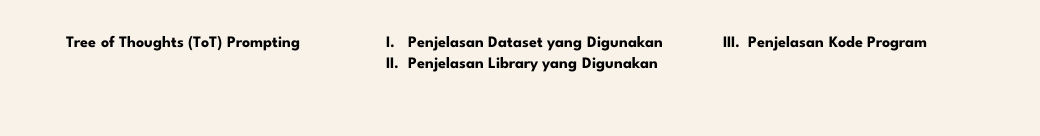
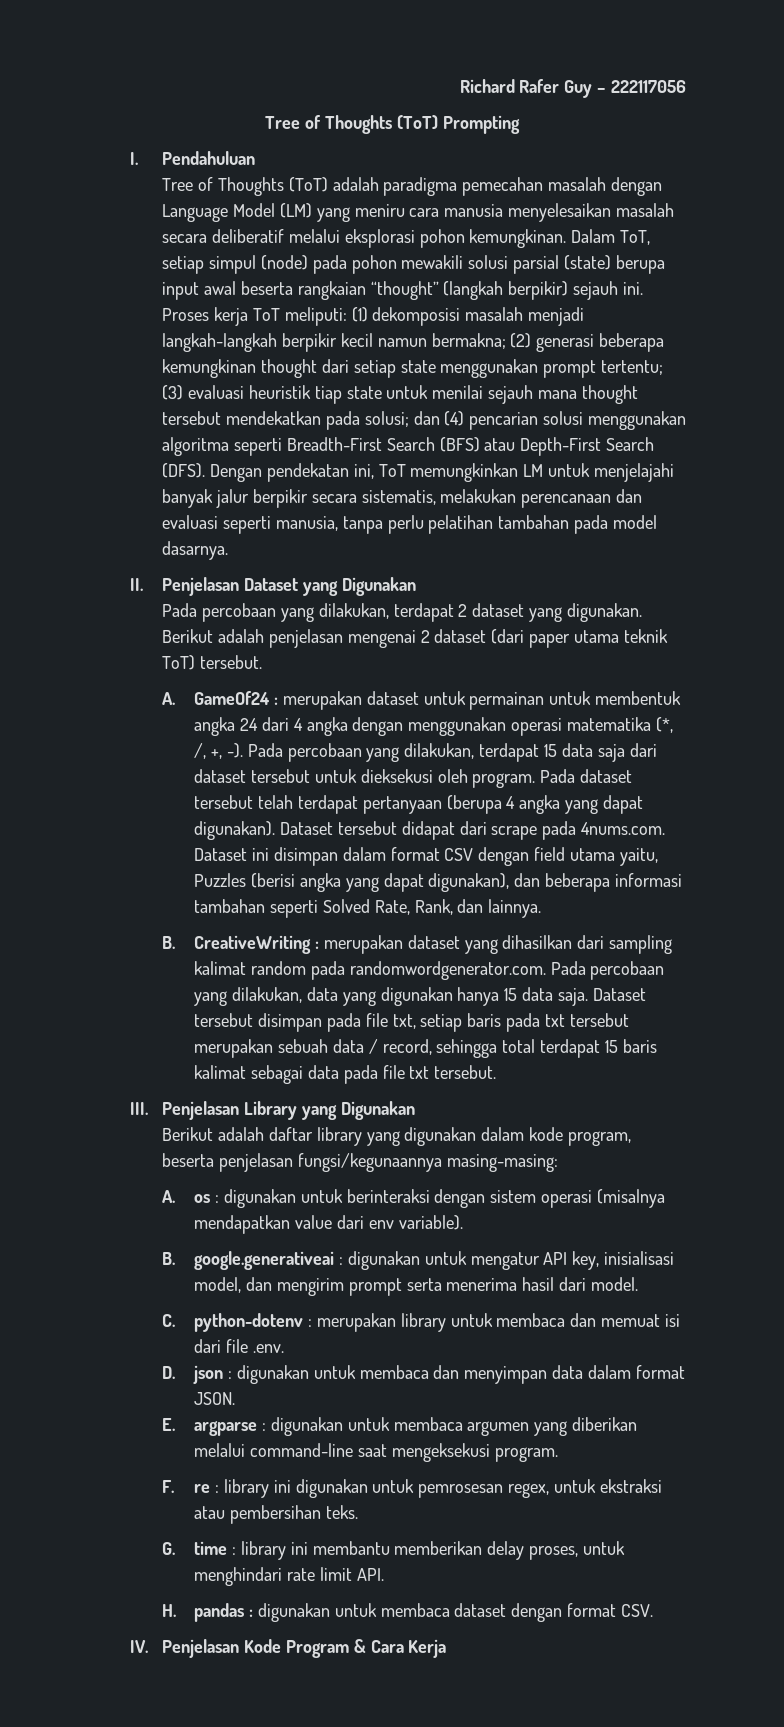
+ Richard Rafer Guy – 222117056
- I. Penjelasan Dataset yang Digunakan
- II. Penjelasan Library yang Digunakan
- III. Penjelasan Kode Program
+ I. Pendahuluan
+ Tree of Thoughts (ToT) adalah paradigma pemecahan masalah dengan Language Model (LM) yang meniru cara manusia menyelesaikan masalah secara deliberatif melalui eksplorasi pohon kemungkinan. Dalam ToT, setiap simpul (node) pada pohon mewakili solusi parsial (state) berupa input awal beserta rangkaian “thought” (langkah berpikir) sejauh ini. Proses kerja ToT meliputi: (1) dekomposisi masalah menjadi langkah-langkah berpikir kecil namun bermakna; (2) generasi beberapa kemungkinan thought dari setiap state menggunakan prompt tertentu; (3) evaluasi heuristik tiap state untuk menilai sejauh mana thought tersebut mendekatkan pada solusi; dan (4) pencarian solusi menggunakan algoritma seperti Breadth-First Search (BFS) atau Depth-First Search (DFS). Dengan pendekatan ini, ToT memungkinkan LM untuk menjelajahi banyak jalur berpikir secara sistematis, melakukan perencanaan dan evaluasi seperti manusia, tanpa perlu pelatihan tambahan pada model dasarnya.
+ II. Penjelasan Dataset yang Digunakan
+ Pada percobaan yang dilakukan, terdapat 2 dataset yang digunakan. Berikut adalah penjelasan mengenai 2 dataset (dari paper utama teknik ToT) tersebut.
+ A. GameOf24 : merupakan dataset untuk permainan untuk membentuk angka 24 dari 4 angka dengan menggunakan operasi matematika (*, /, +, -). Pada percobaan yang dilakukan, terdapat 15 data saja dari dataset tersebut untuk dieksekusi oleh program. Pada dataset tersebut telah terdapat pertanyaan (berupa 4 angka yang dapat digunakan). Dataset tersebut didapat dari scrape pada 4nums.com. Dataset ini disimpan dalam format CSV dengan field utama yaitu, Puzzles (berisi angka yang dapat digunakan), dan beberapa informasi tambahan seperti Solved Rate, Rank, dan lainnya.
+ B. CreativeWriting : merupakan dataset yang dihasilkan dari sampling kalimat random pada randomwordgenerator.com. Pada percobaan yang dilakukan, data yang digunakan hanya 15 data saja. Dataset tersebut disimpan pada file txt, setiap baris pada txt tersebut merupakan sebuah data / record, sehingga total terdapat 15 baris kalimat sebagai data pada file txt tersebut.
+ III. Penjelasan Library yang Digunakan
+ Berikut adalah daftar library yang digunakan dalam kode program, beserta penjelasan fungsi/kegunaannya masing-masing:
+ A. os : digunakan untuk berinteraksi dengan sistem operasi (misalnya mendapatkan value dari env variable).
+ B. google.generativeai : digunakan untuk mengatur API key, inisialisasi model, dan mengirim prompt serta menerima hasil dari model.
+ C. python-dotenv : merupakan library untuk membaca dan memuat isi dari file .env.
+ D. json : digunakan untuk membaca dan menyimpan data dalam format JSON.
+ E. argparse : digunakan untuk membaca argumen yang diberikan melalui command-line saat mengeksekusi program.
+ F. re : library ini digunakan untuk pemrosesan regex, untuk ekstraksi atau pembersihan teks.
+ G. time : library ini membantu memberikan delay proses, untuk menghindari rate limit API.
+ H. pandas : digunakan untuk membaca dataset dengan format CSV.
+ IV. Penjelasan Kode Program & Cara Kerja

